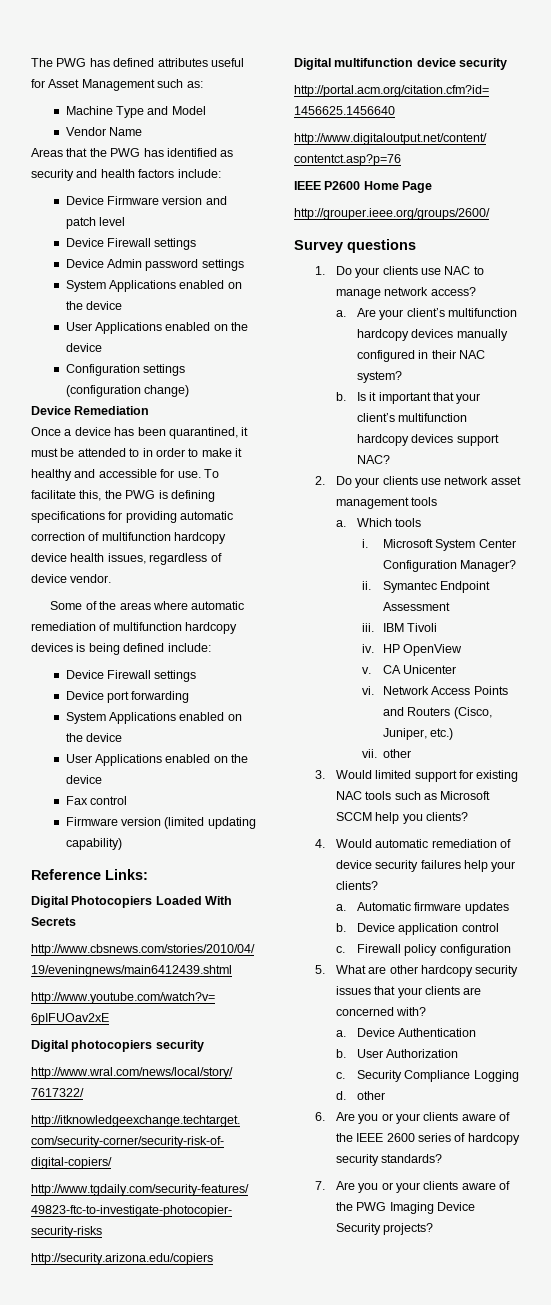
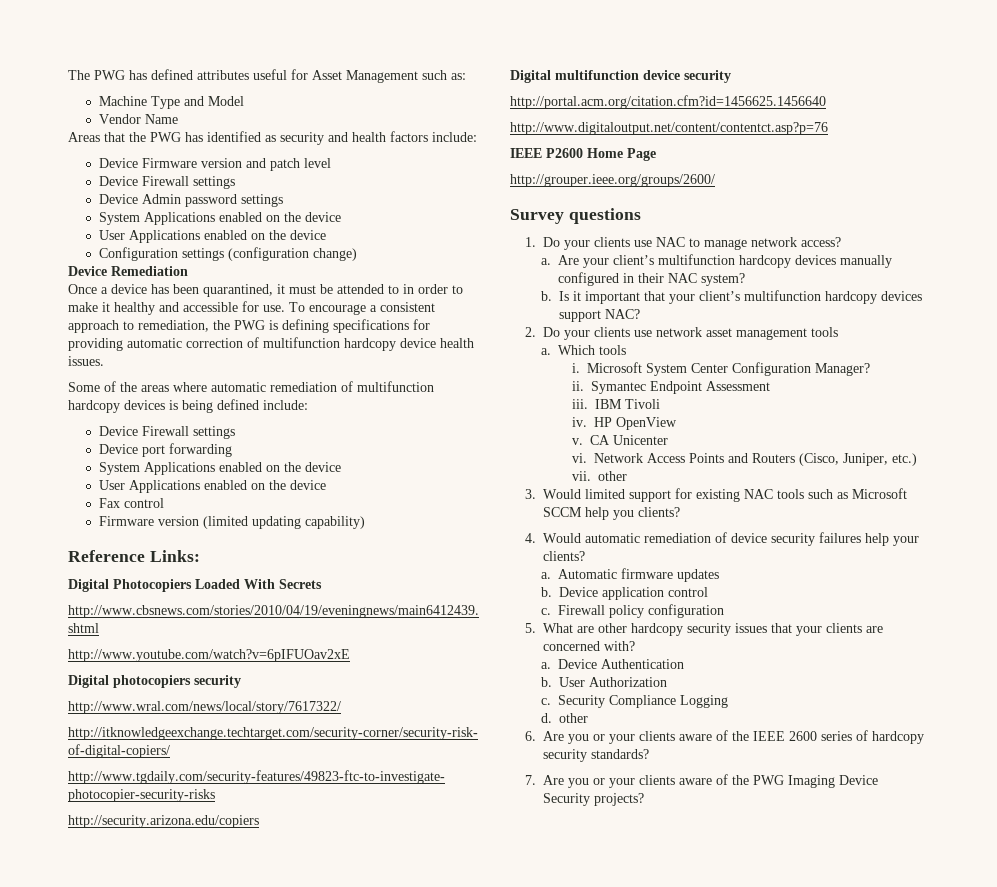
- To facilitate this, the PWG is defining specifications for providing automatic correction of multifunction hardcopy device health issues, regardless of device vendor.
+ To encourage a consistent approach to remediation, the PWG is defining specifications for providing automatic correction of multifunction hardcopy device health issues.

